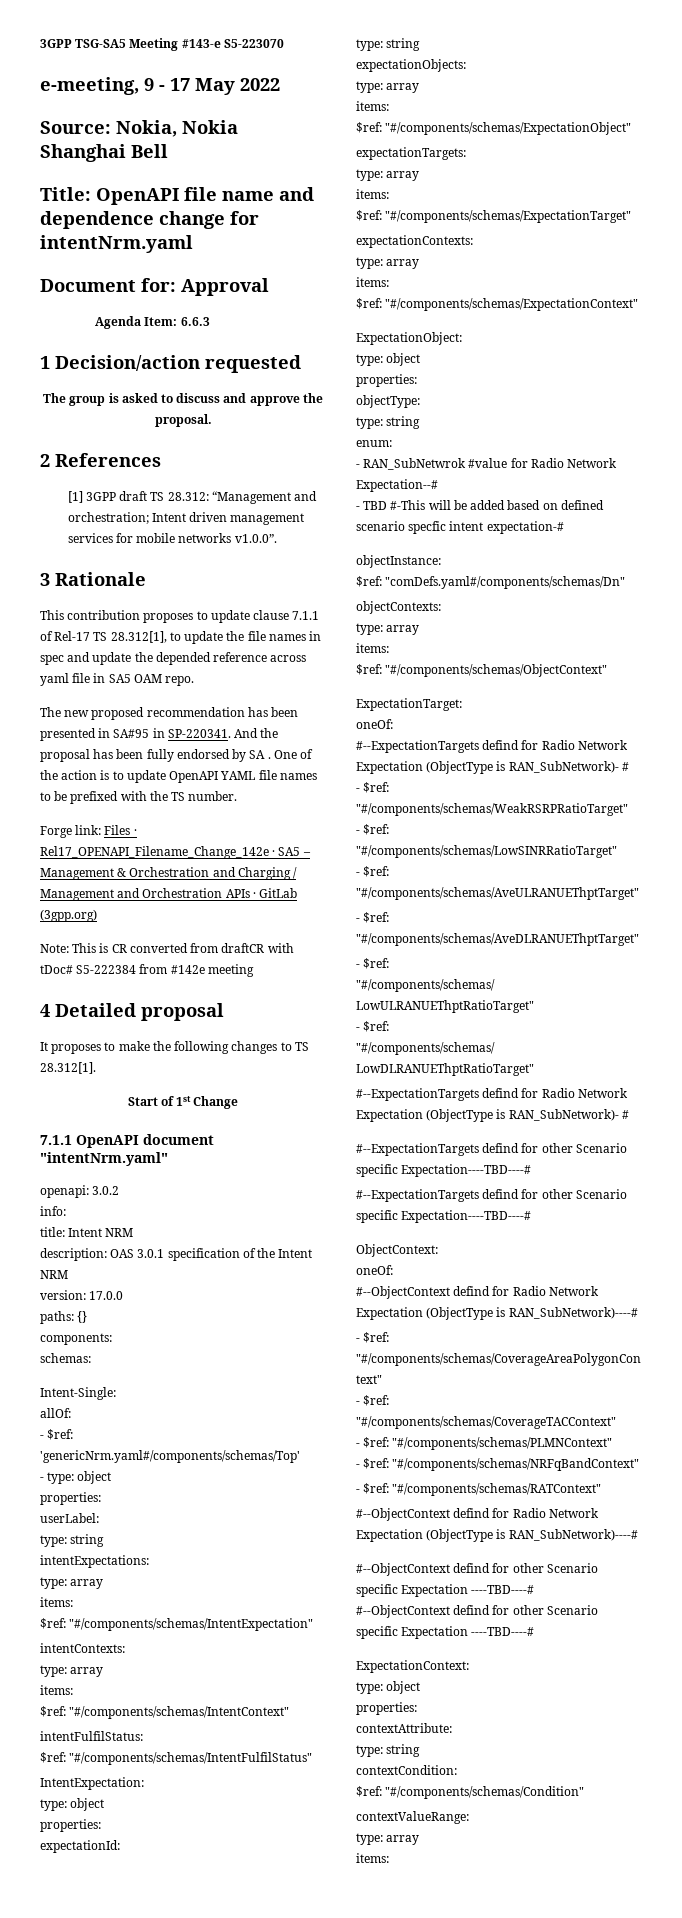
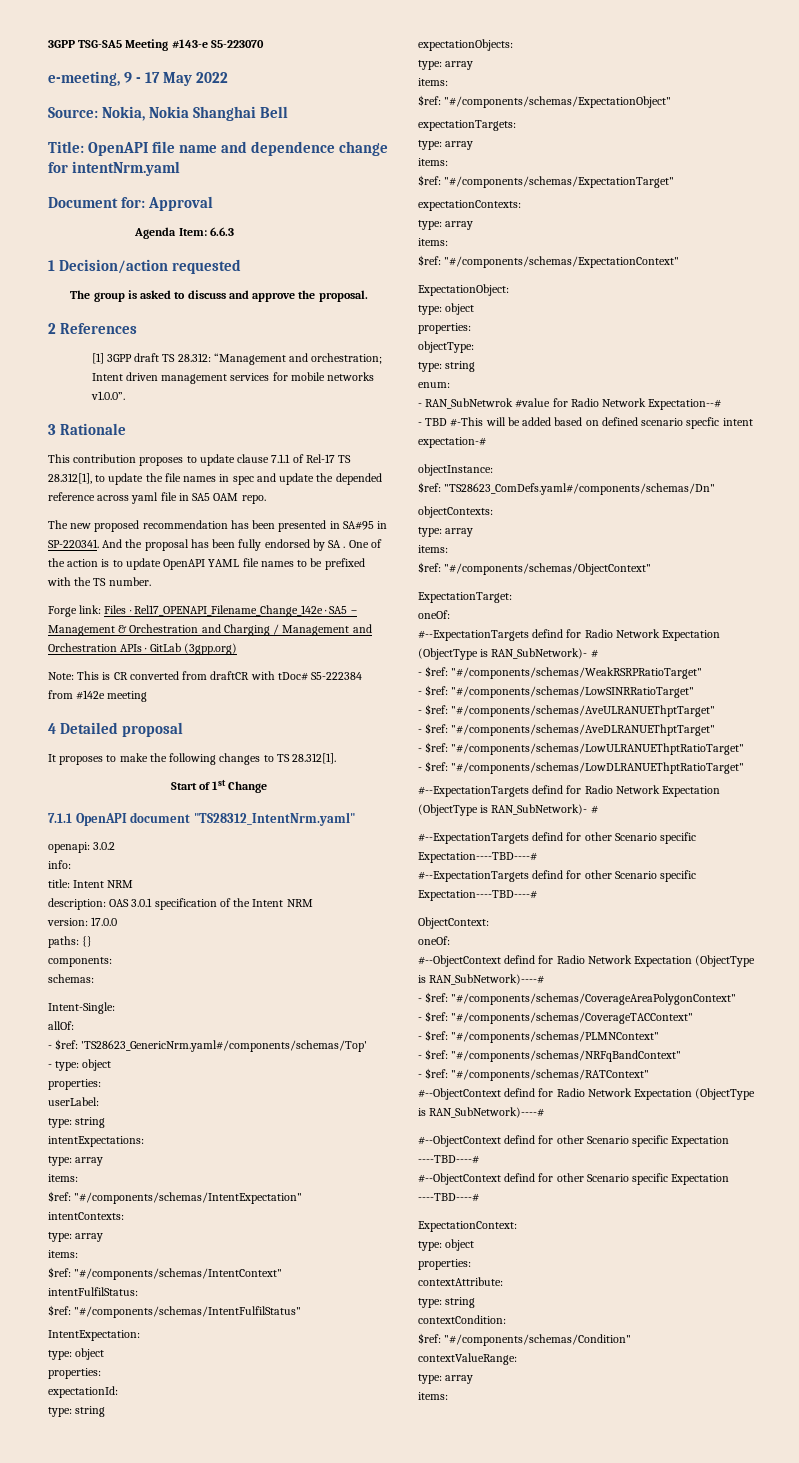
- 7.1.1 OpenAPI document "intentNrm.yaml"
+ 7.1.1 OpenAPI document "TS28312_IntentNrm.yaml"
- - $ref: 'genericNrm.yaml#/components/schemas/Top'
+ - $ref: 'TS28623_GenericNrm.yaml#/components/schemas/Top'
- $ref: "comDefs.yaml#/components/schemas/Dn"
+ $ref: "TS28623_ComDefs.yaml#/components/schemas/Dn"

